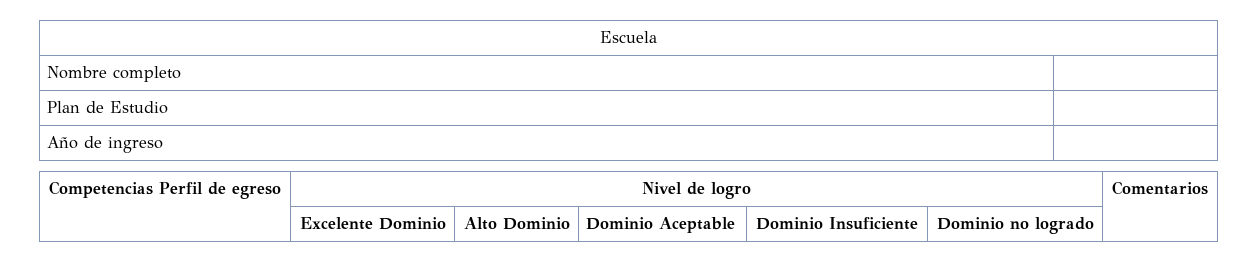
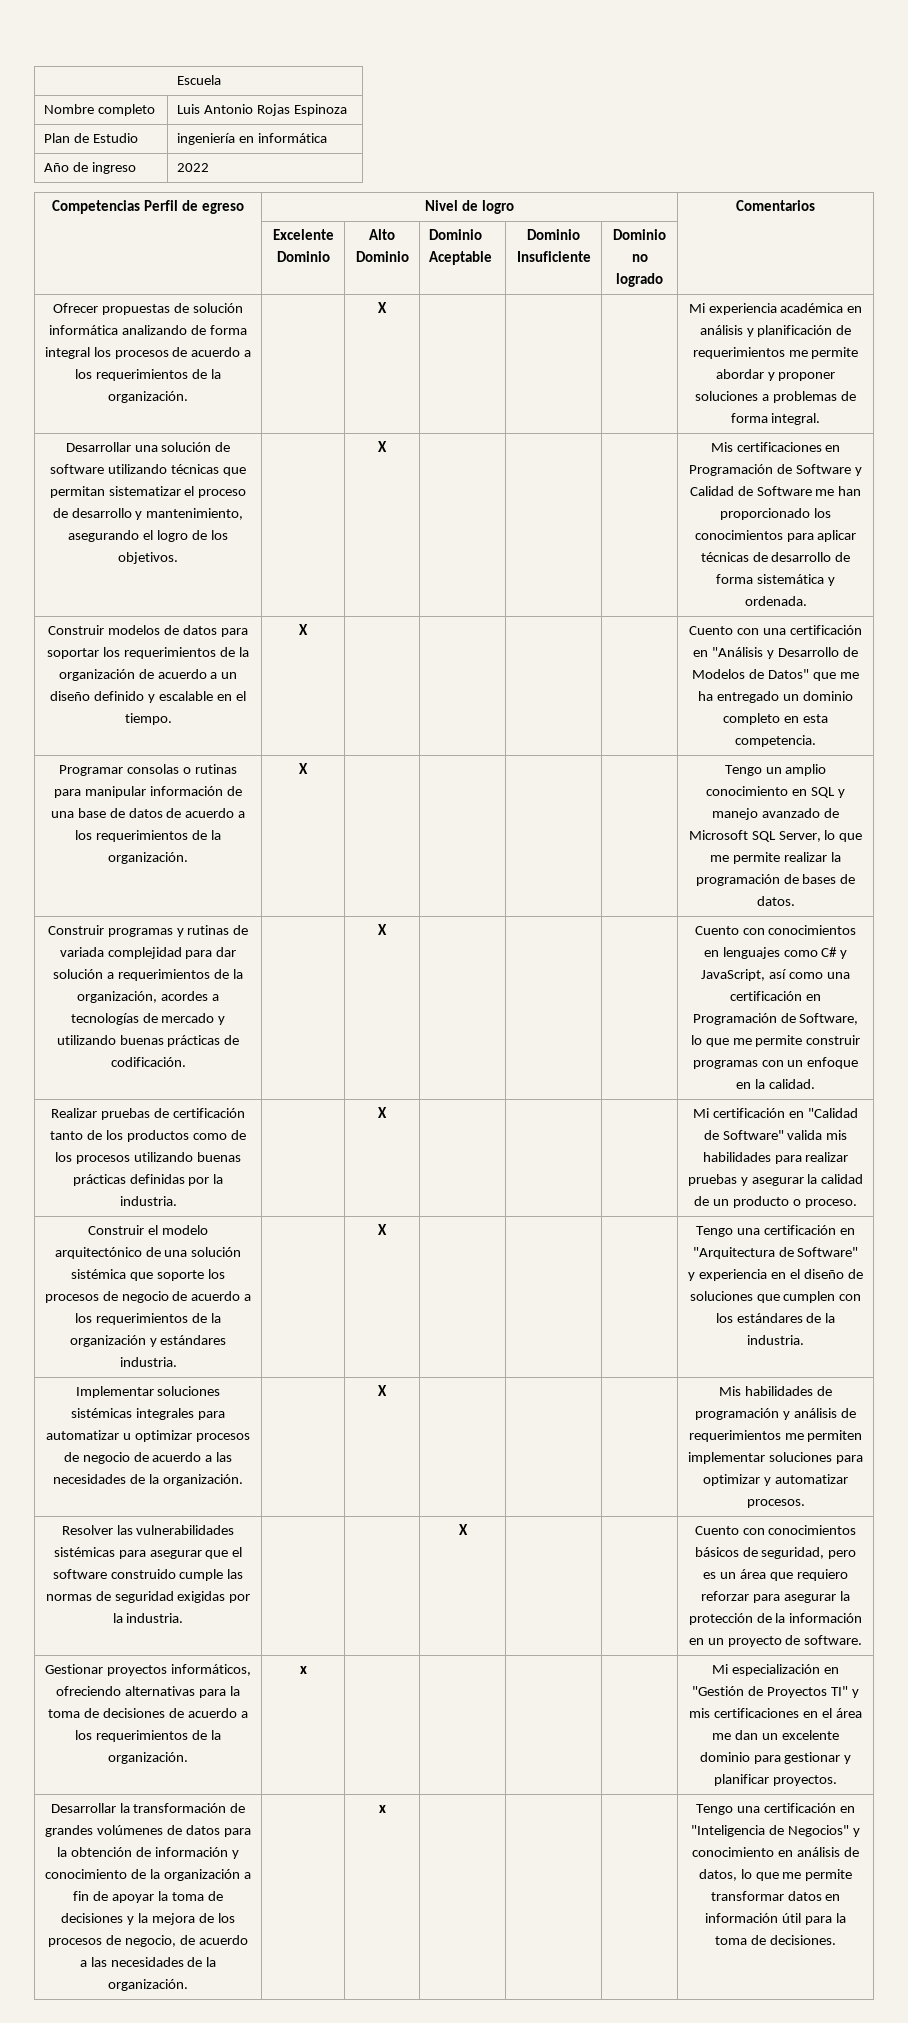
- Nombre completo |
+ Nombre completo | Luis Antonio Rojas Espinoza
- Plan de Estudio |
+ Plan de Estudio | ingeniería en informática
- Año de ingreso |
+ Año de ingreso | 2022
+ Ofrecer propuestas de solución informática analizando de forma integral los procesos de acuerdo a los requerimientos de la organización. | | X | | | | Mi experiencia académica en análisis y planificación de requerimientos me permite abordar y proponer soluciones a problemas de forma integral.
+ Desarrollar una solución de software utilizando técnicas que permitan sistematizar el proceso de desarrollo y mantenimiento, asegurando el logro de los objetivos. | | X | | | | Mis certificaciones en Programación de Software y Calidad de Software me han proporcionado los conocimientos para aplicar técnicas de desarrollo de forma sistemática y ordenada.
+ Construir modelos de datos para soportar los requerimientos de la organización de acuerdo a un diseño definido y escalable en el tiempo. | X | | | | | Cuento con una certificación en "Análisis y Desarrollo de Modelos de Datos" que me ha entregado un dominio completo en esta competencia.
+ Programar consolas o rutinas para manipular información de una base de datos de acuerdo a los requerimientos de la organización. | X | | | | | Tengo un amplio conocimiento en SQL y manejo avanzado de Microsoft SQL Server, lo que me permite realizar la programación de bases de datos.
+ Construir programas y rutinas de variada complejidad para dar solución a requerimientos de la organización, acordes a tecnologías de mercado y utilizando buenas prácticas de codificación. | | X | | | | Cuento con conocimientos en lenguajes como C# y JavaScript, así como una certificación en Programación de Software, lo que me permite construir programas con un enfoque en la calidad.
+ Realizar pruebas de certificación tanto de los productos como de los procesos utilizando buenas prácticas definidas por la industria. | | X | | | | Mi certificación en "Calidad de Software" valida mis habilidades para realizar pruebas y asegurar la calidad de un producto o proceso.
+ Construir el modelo arquitectónico de una solución sistémica que soporte los procesos de negocio de acuerdo a los requerimientos de la organización y estándares industria. | | X | | | | Tengo una certificación en "Arquitectura de Software" y experiencia en el diseño de soluciones que cumplen con los estándares de la industria.
+ Implementar soluciones sistémicas integrales para automatizar u optimizar procesos de negocio de acuerdo a las necesidades de la organización. | | X | | | | Mis habilidades de programación y análisis de requerimientos me permiten implementar soluciones para optimizar y automatizar procesos.
+ Resolver las vulnerabilidades sistémicas para asegurar que el software construido cumple las normas de seguridad exigidas por la industria. | | | X | | | Cuento con conocimientos básicos de seguridad, pero es un área que requiero reforzar para asegurar la protección de la información en un proyecto de software.
+ Gestionar proyectos informáticos, ofreciendo alternativas para la toma de decisiones de acuerdo a los requerimientos de la organización. | x | | | | | Mi especialización en "Gestión de Proyectos TI" y mis certificaciones en el área me dan un excelente dominio para gestionar y planificar proyectos.
+ Desarrollar la transformación de grandes volúmenes de datos para la obtención de información y conocimiento de la organización a fin de apoyar la toma de decisiones y la mejora de los procesos de negocio, de acuerdo a las necesidades de la organización. | | x | | | | Tengo una certificación en "Inteligencia de Negocios" y conocimiento en análisis de datos, lo que me permite transformar datos en información útil para la toma de decisiones.

